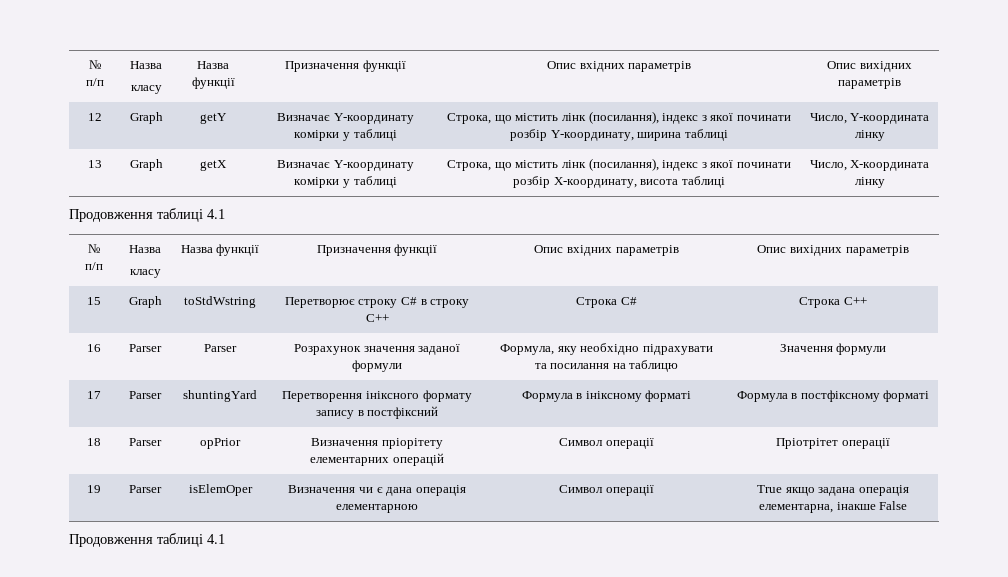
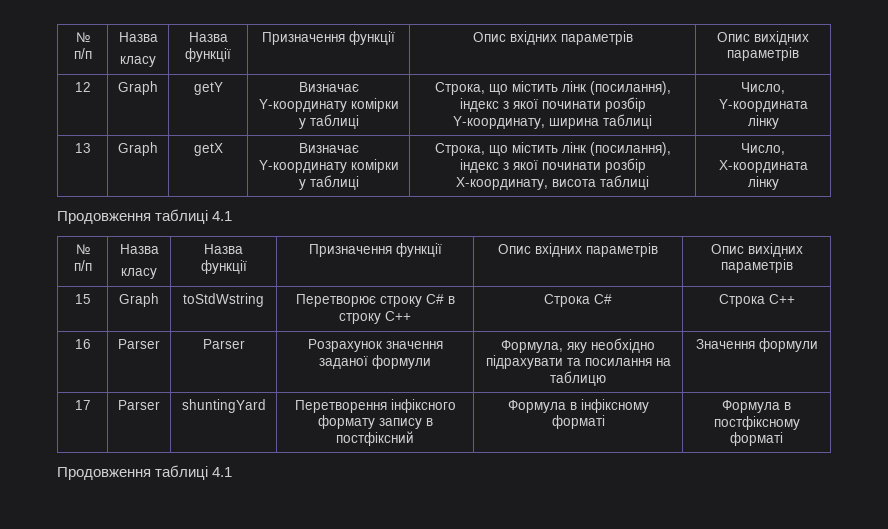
- 17 | Parser | shuntingYard | Перетворення ініксного формату запису в постфіксний | Формула в ініксному форматі | Формула в постфіксному форматі
+ 17 | Parser | shuntingYard | Перетворення інфіксного формату запису в постфіксний | Формула в інфіксному форматі | Формула в постфіксному форматі
- 18 | Parser | opPrior | Визначення пріорітету елементарних операцій | Символ операції | Пріотрітет операції
- 19 | Parser | isElemOper | Визначення чи є дана операція елементарною | Символ операції | True якщо задана операція елементарна, інакше False

